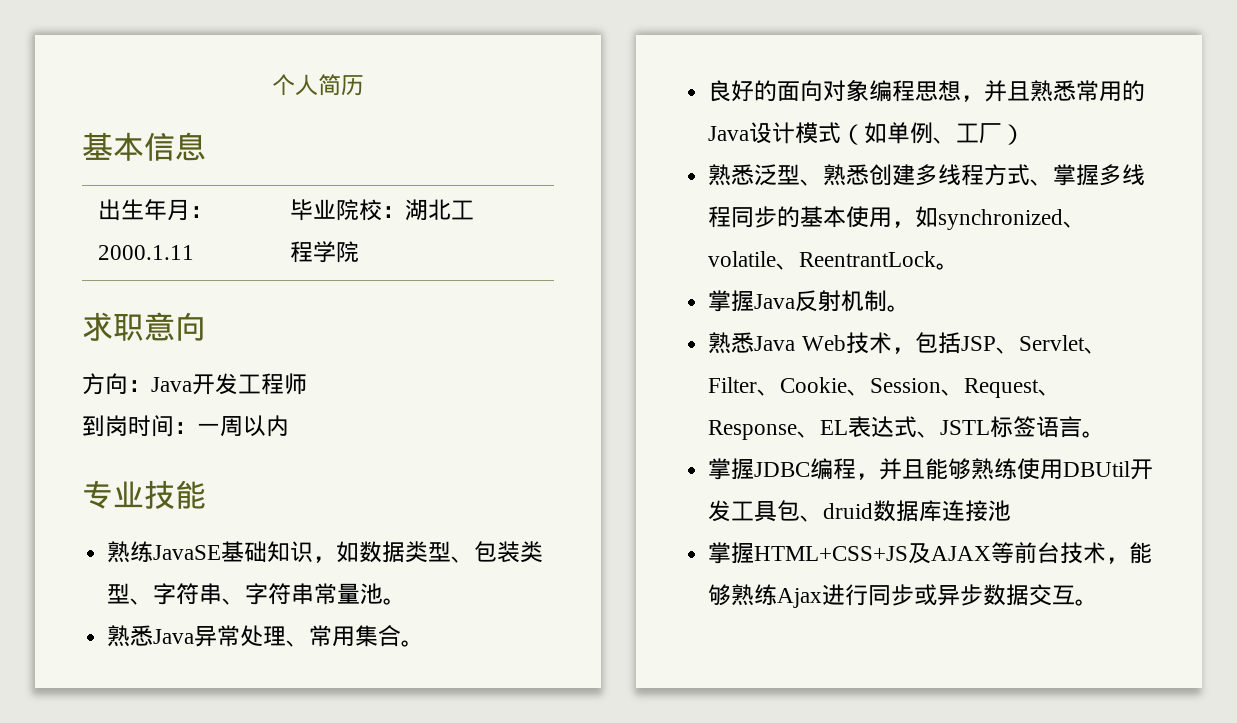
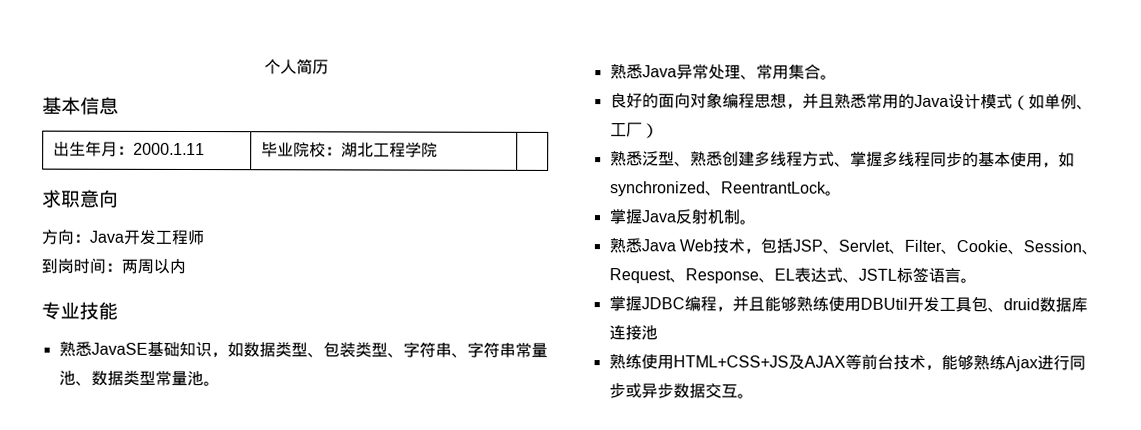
- 到岗时间：一周以内
+ 到岗时间：两周以内
- 熟练JavaSE基础知识，如数据类型、包装类型、字符串、字符串常量池。
+ 熟悉JavaSE基础知识，如数据类型、包装类型、字符串、字符串常量池、数据类型常量池。
- 熟悉泛型、熟悉创建多线程方式、掌握多线程同步的基本使用，如synchronized、volatile、ReentrantLock。
+ 熟悉泛型、熟悉创建多线程方式、掌握多线程同步的基本使用，如synchronized、ReentrantLock。
- 掌握HTML+CSS+JS及AJAX等前台技术，能够熟练Ajax进行同步或异步数据交互。
+ 熟练使用HTML+CSS+JS及AJAX等前台技术，能够熟练Ajax进行同步或异步数据交互。

